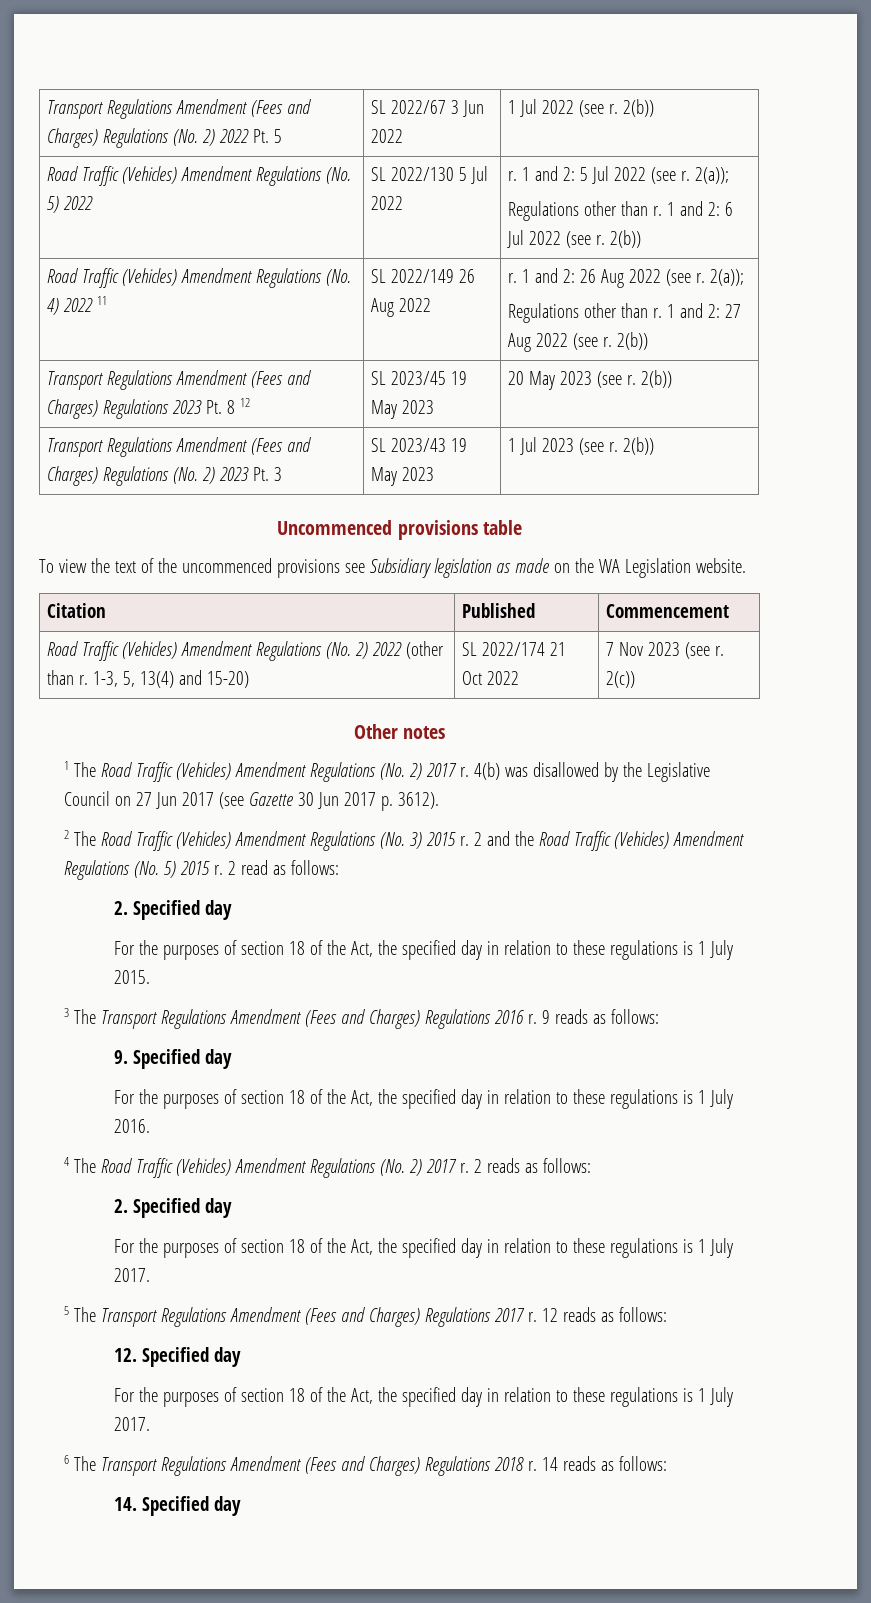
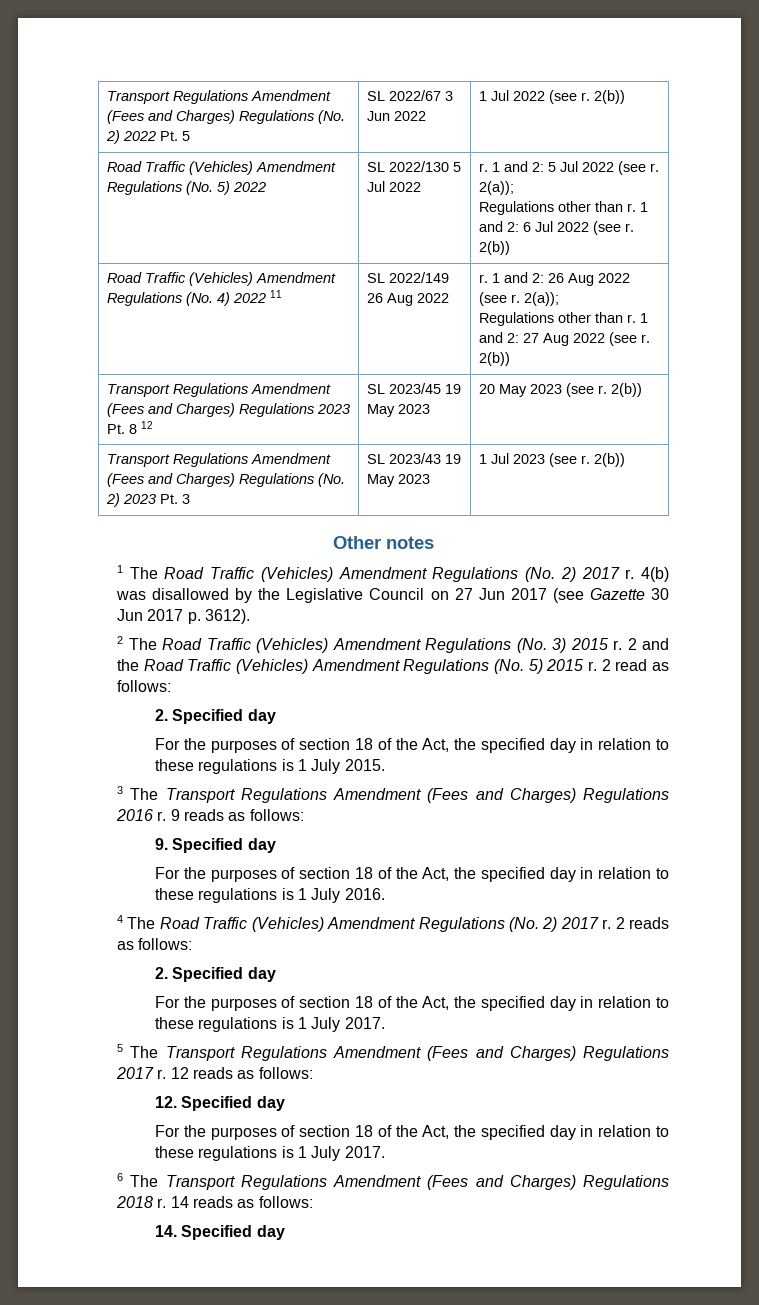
- Uncommenced provisions table
- To view the text of the uncommenced provisions see Subsidiary legislation as made on the WA Legislation website.
- Citation | Published | Commencement
- Road Traffic (Vehicles) Amendment Regulations (No. 2) 2022 (other than r. 1-3, 5, 13(4) and 15-20) | SL 2022/174 21 Oct 2022 | 7 Nov 2023 (see r. 2(c))

